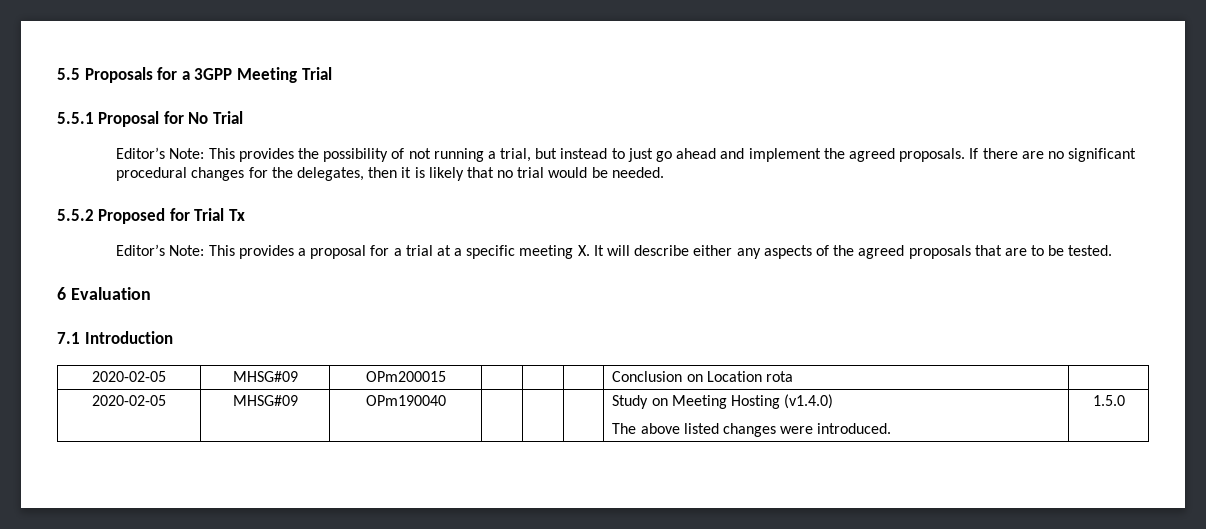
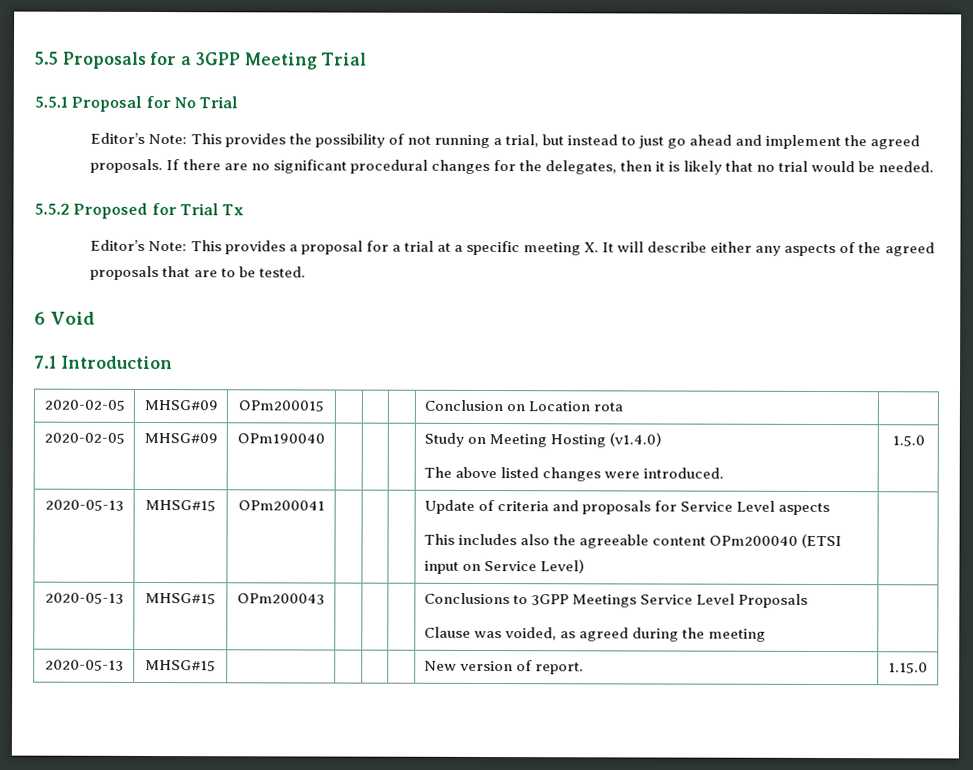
- 6 Evaluation
+ 6 Void
+ 2020-05-13 | MHSG#15 | OPm200041 | | | | Update of criteria and proposals for Service Level aspects
+ This includes also the agreeable content OPm200040 (ETSI input on Service Level) |
+ 2020-05-13 | MHSG#15 | OPm200043 | | | | Conclusions to 3GPP Meetings Service Level Proposals
+ Clause was voided, as agreed during the meeting |
+ 2020-05-13 | MHSG#15 | | | | | New version of report. | 1.15.0

